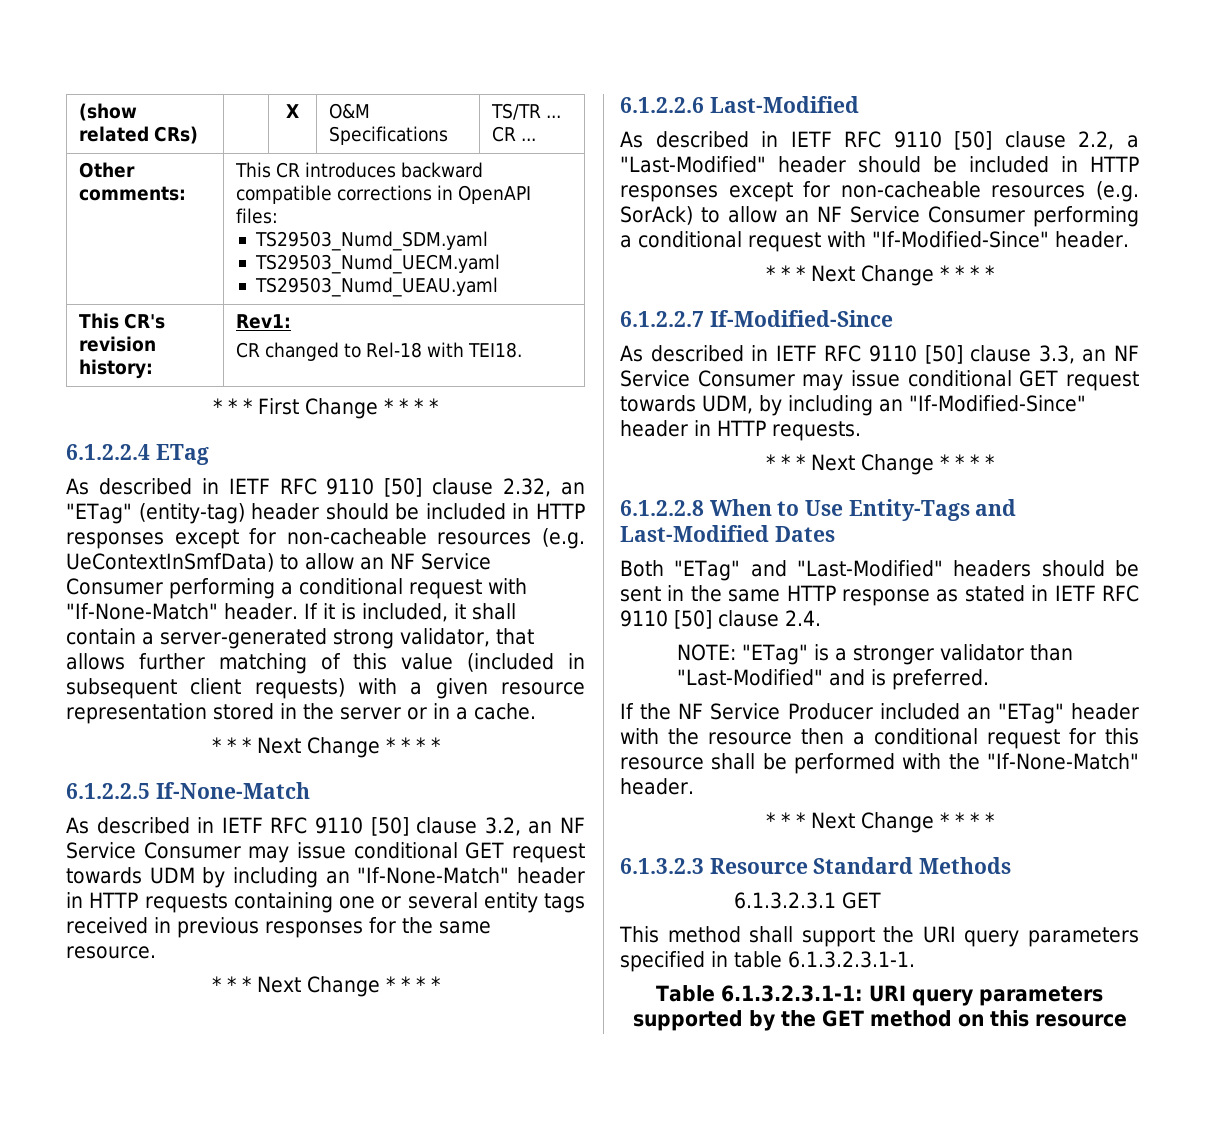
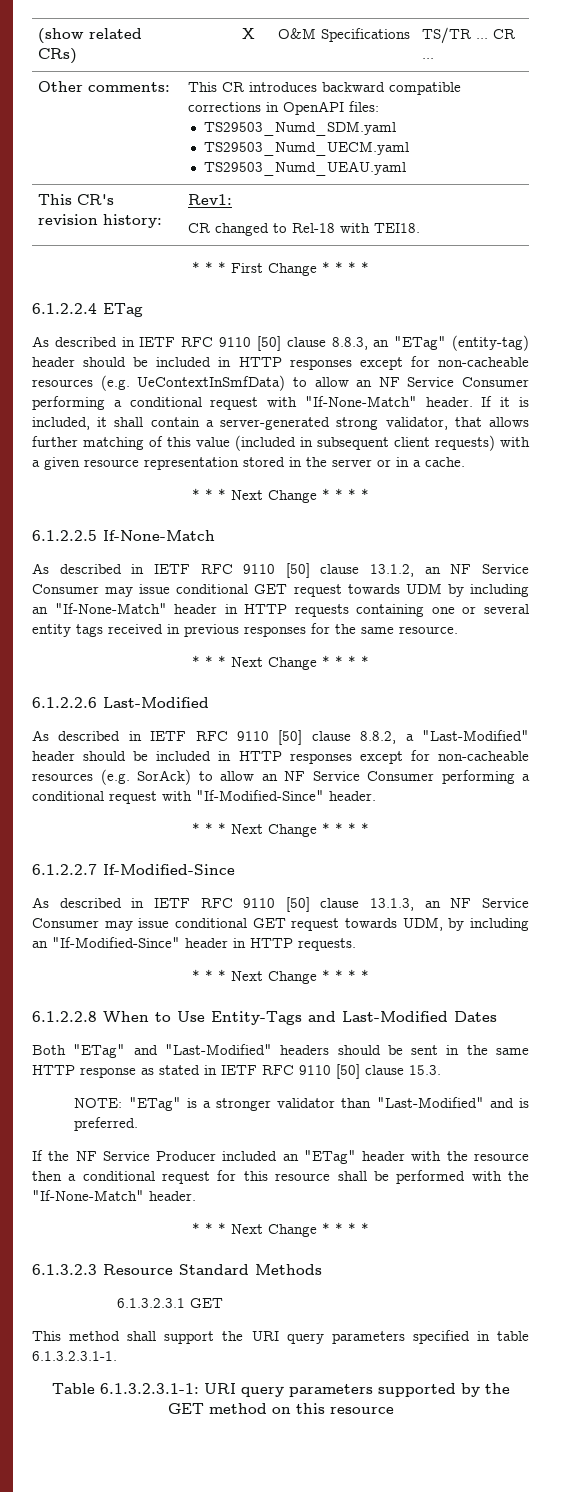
- As described in IETF RFC 9110 [50] clause 2.32, an "ETag" (entity-tag) header should be included in HTTP responses except for non-cacheable resources (e.g. UeContextInSmfData) to allow an NF Service Consumer performing a conditional request with "If-None-Match" header.
+ As described in IETF RFC 9110 [50] clause 8.8.3, an "ETag" (entity-tag) header should be included in HTTP responses except for non-cacheable resources (e.g. UeContextInSmfData) to allow an NF Service Consumer performing a conditional request with "If-None-Match" header.
- As described in IETF RFC 9110 [50] clause 3.2, an NF Service Consumer may issue conditional GET request towards UDM by including an "If-None-Match" header in HTTP requests containing one or several entity tags received in previous responses for the same resource.
+ As described in IETF RFC 9110 [50] clause 13.1.2, an NF Service Consumer may issue conditional GET request towards UDM by including an "If-None-Match" header in HTTP requests containing one or several entity tags received in previous responses for the same resource.
- As described in IETF RFC 9110 [50] clause 2.2, a "Last-Modified" header should be included in HTTP responses except for non-cacheable resources (e.g. SorAck) to allow an NF Service Consumer performing a conditional request with "If-Modified-Since" header.
+ As described in IETF RFC 9110 [50] clause 8.8.2, a "Last-Modified" header should be included in HTTP responses except for non-cacheable resources (e.g. SorAck) to allow an NF Service Consumer performing a conditional request with "If-Modified-Since" header.
- As described in IETF RFC 9110 [50] clause 3.3, an NF Service Consumer may issue conditional GET request towards UDM, by including an "If-Modified-Since" header in HTTP requests.
+ As described in IETF RFC 9110 [50] clause 13.1.3, an NF Service Consumer may issue conditional GET request towards UDM, by including an "If-Modified-Since" header in HTTP requests.
- Both "ETag" and "Last-Modified" headers should be sent in the same HTTP response as stated in IETF RFC 9110 [50] clause 2.4.
+ Both "ETag" and "Last-Modified" headers should be sent in the same HTTP response as stated in IETF RFC 9110 [50] clause 15.3.

